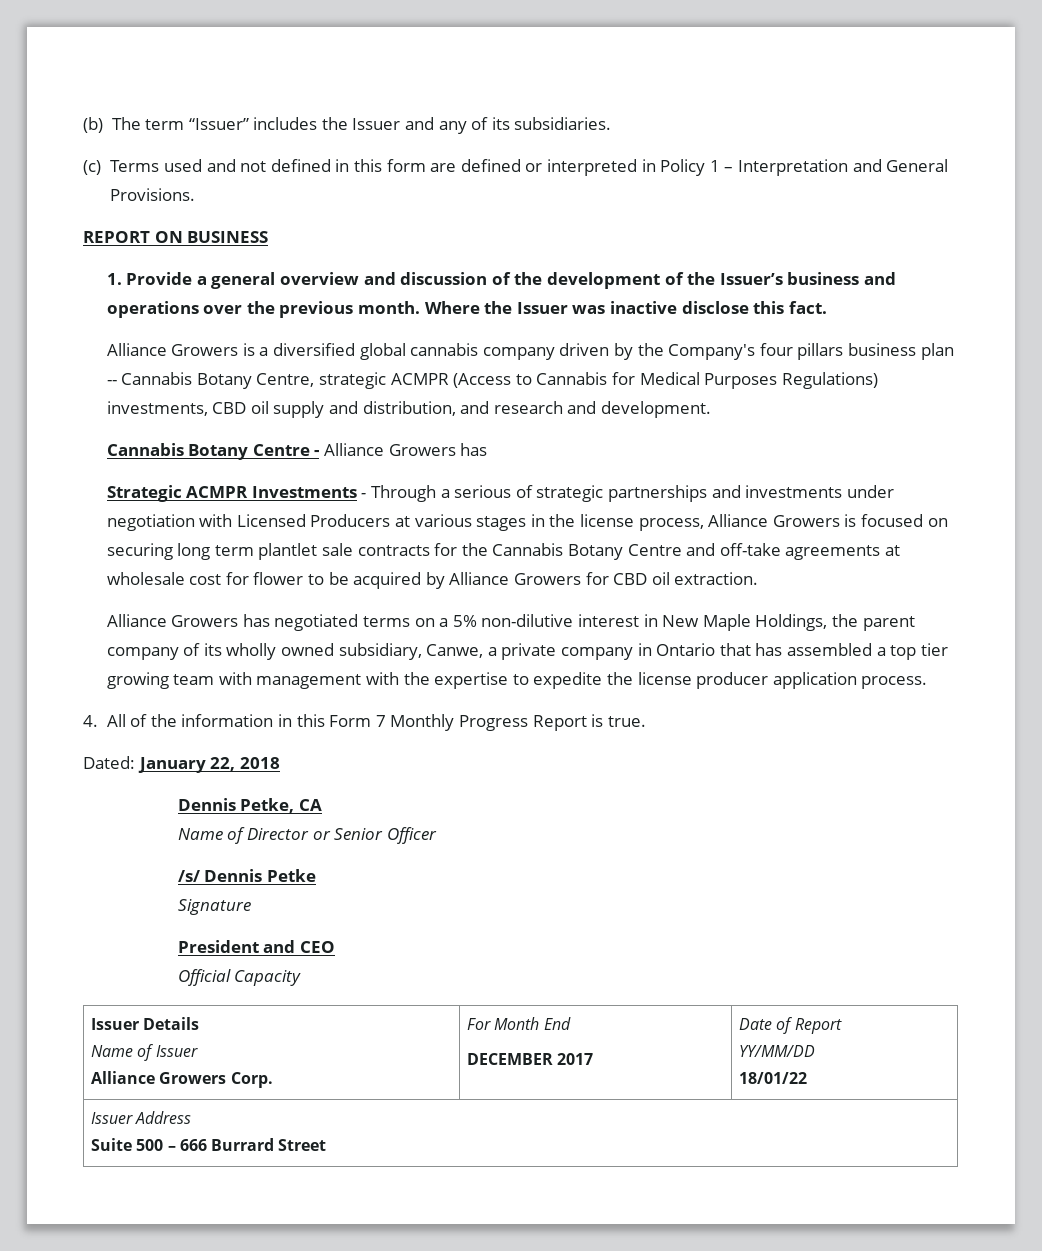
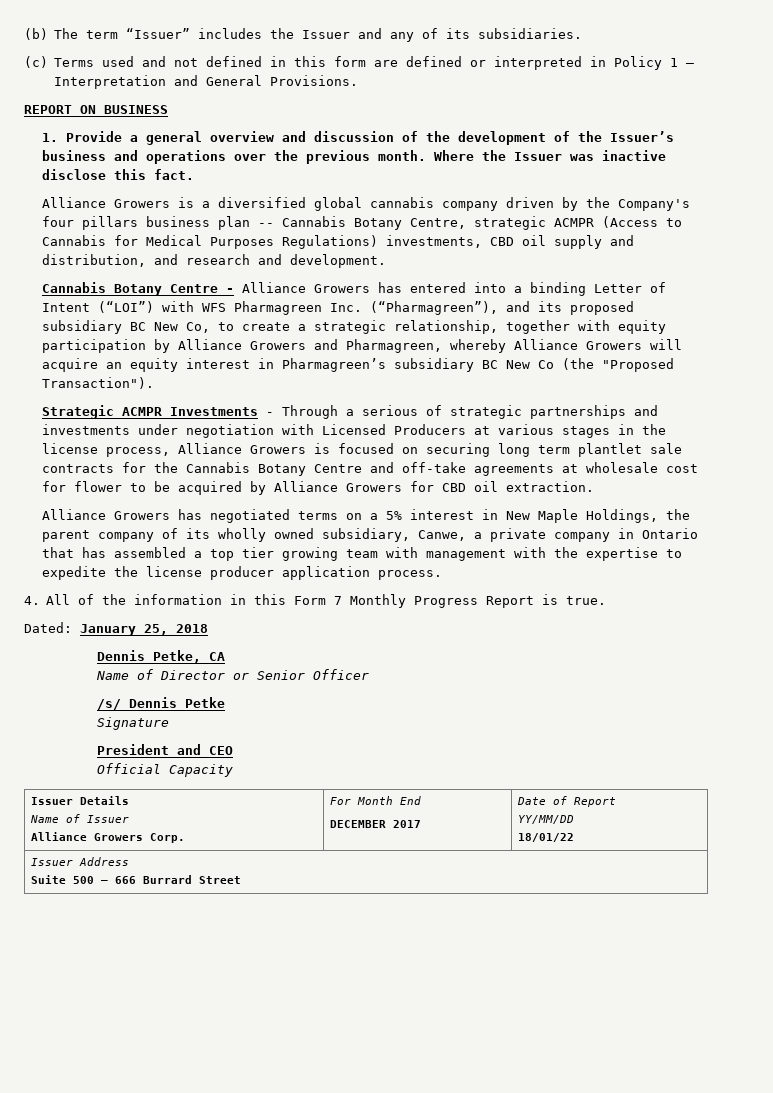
- Cannabis Botany Centre - Alliance Growers has
+ Cannabis Botany Centre - Alliance Growers has entered into a binding Letter of Intent (“LOI”) with WFS Pharmagreen Inc. (“Pharmagreen”), and its proposed subsidiary BC New Co, to create a strategic relationship, together with equity participation by Alliance Growers and Pharmagreen, whereby Alliance Growers will acquire an equity interest in Pharmagreen’s subsidiary BC New Co (the "Proposed Transaction").
- Alliance Growers has negotiated terms on a 5% non-dilutive interest in New Maple Holdings, the parent company of its wholly owned subsidiary, Canwe, a private company in Ontario that has assembled a top tier growing team with management with the expertise to expedite the license producer application process.
+ Alliance Growers has negotiated terms on a 5% interest in New Maple Holdings, the parent company of its wholly owned subsidiary, Canwe, a private company in Ontario that has assembled a top tier growing team with management with the expertise to expedite the license producer application process.
- Dated: January 22, 2018
+ Dated: January 25, 2018

